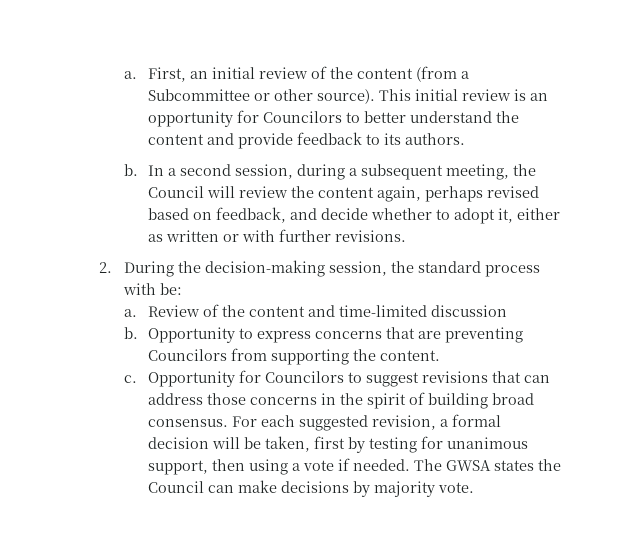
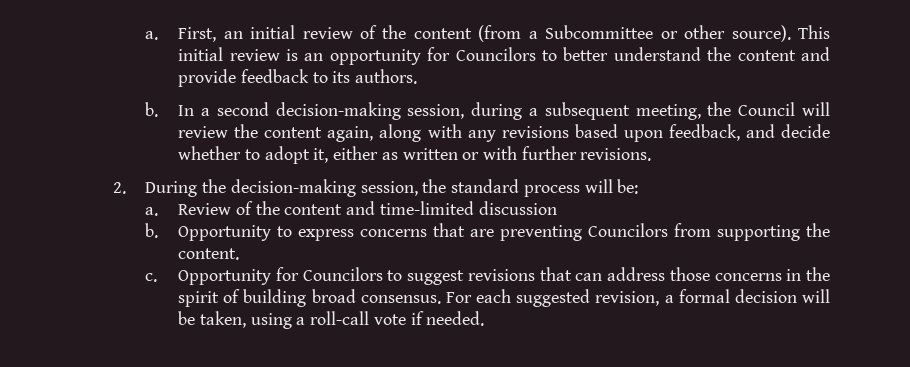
- In a second session, during a subsequent meeting, the Council will review the content again, perhaps revised based on feedback, and decide whether to adopt it, either as written or with further revisions.
+ In a second decision-making session, during a subsequent meeting, the Council will review the content again, along with any revisions based upon feedback, and decide whether to adopt it, either as written or with further revisions.
- 2. During the decision-making session, the standard process with be:
+ 2. During the decision-making session, the standard process will be:
- For each suggested revision, a formal decision will be taken, first by testing for unanimous support, then using a vote if needed. The GWSA states the Council can make decisions by majority vote.
+ For each suggested revision, a formal decision will be taken, using a roll-call vote if needed.

